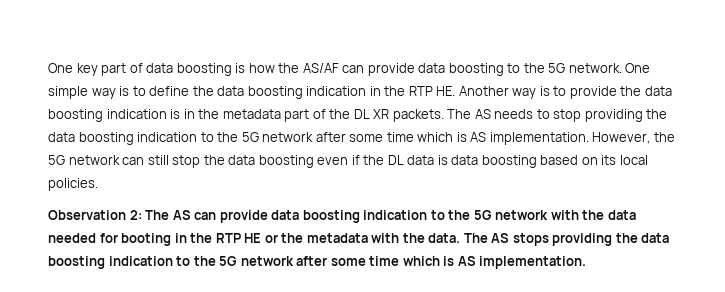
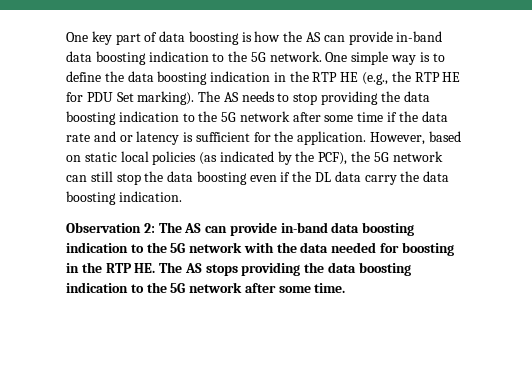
- One key part of data boosting is how the AS/AF can provide data boosting to the 5G network.
+ One key part of data boosting is how the AS can provide in-band data boosting indication to the 5G network.
- One simple way is to define the data boosting indication in the RTP HE. Another way is to provide the data boosting indication is in the metadata part of the DL XR packets.
+ One simple way is to define the data boosting indication in the RTP HE (e.g., the RTP HE for PDU Set marking).
- The AS needs to stop providing the data boosting indication to the 5G network after some time which is AS implementation. However, the 5G network can still stop the data boosting even if the DL data is data boosting based on its local policies.
+ The AS needs to stop providing the data boosting indication to the 5G network after some time if the data rate and or latency is sufficient for the application. However, based on static local policies (as indicated by the PCF), the 5G network can still stop the data boosting even if the DL data carry the data boosting indication.
- Observation 2: The AS can provide data boosting indication to the 5G network with the data needed for booting in the RTP HE or the metadata with the data. The AS stops providing the data boosting indication to the 5G network after some time which is AS implementation.
+ Observation 2: The AS can provide in-band data boosting indication to the 5G network with the data needed for boosting in the RTP HE. The AS stops providing the data boosting indication to the 5G network after some time.

